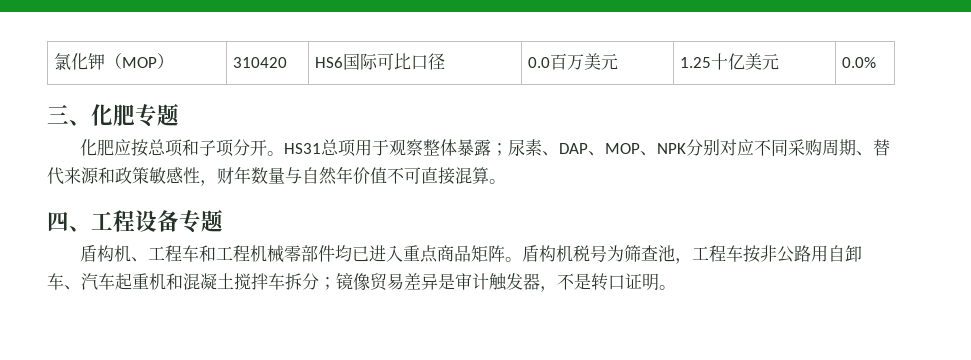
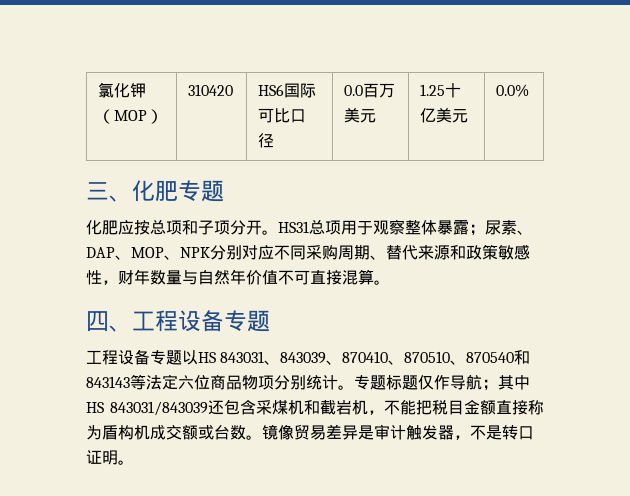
- 盾构机、工程车和工程机械零部件均已进入重点商品矩阵。盾构机税号为筛查池，工程车按非公路用自卸车、汽车起重机和混凝土搅拌车拆分；镜像贸易差异是审计触发器，不是转口证明。
+ 工程设备专题以HS 843031、843039、870410、870510、870540和843143等法定六位商品物项分别统计。专题标题仅作导航；其中HS 843031/843039还包含采煤机和截岩机，不能把税目金额直接称为盾构机成交额或台数。镜像贸易差异是审计触发器，不是转口证明。

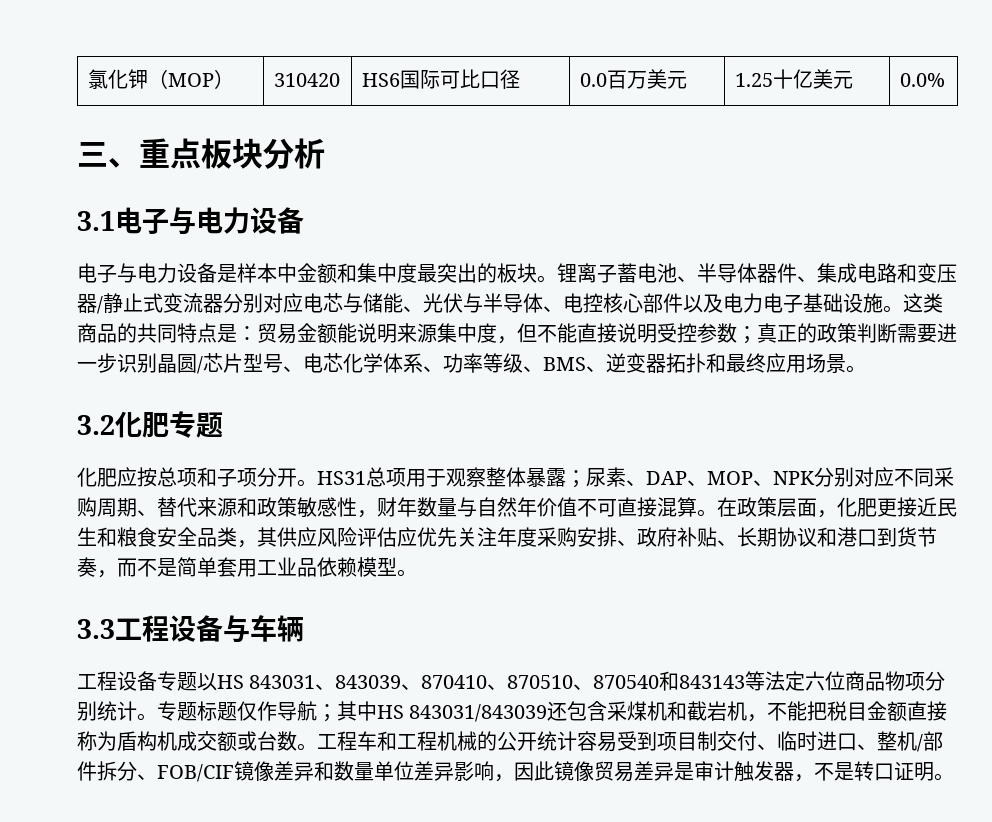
- 三、化肥专题
+ 三、重点板块分析
+ 3.1电子与电力设备
+ 电子与电力设备是样本中金额和集中度最突出的板块。锂离子蓄电池、半导体器件、集成电路和变压器/静止式变流器分别对应电芯与储能、光伏与半导体、电控核心部件以及电力电子基础设施。这类商品的共同特点是：贸易金额能说明来源集中度，但不能直接说明受控参数；真正的政策判断需要进一步识别晶圆/芯片型号、电芯化学体系、功率等级、BMS、逆变器拓扑和最终应用场景。
+ 3.2化肥专题
- HS31总项用于观察整体暴露；尿素、DAP、MOP、NPK分别对应不同采购周期、替代来源和政策敏感性，财年数量与自然年价值不可直接混算。
- 四、工程设备专题
+ HS31总项用于观察整体暴露；尿素、DAP、MOP、NPK分别对应不同采购周期、替代来源和政策敏感性，财年数量与自然年价值不可直接混算。在政策层面，化肥更接近民生和粮食安全品类，其供应风险评估应优先关注年度采购安排、政府补贴、长期协议和港口到货节奏，而不是简单套用工业品依赖模型。
+ 3.3工程设备与车辆
- 镜像贸易差异是审计触发器，不是转口证明。
+ 工程车和工程机械的公开统计容易受到项目制交付、临时进口、整机/部件拆分、FOB/CIF镜像差异和数量单位差异影响，因此镜像贸易差异是审计触发器，不是转口证明。

